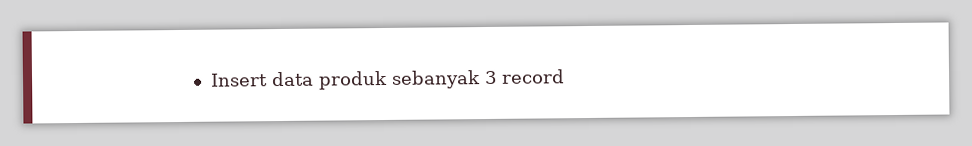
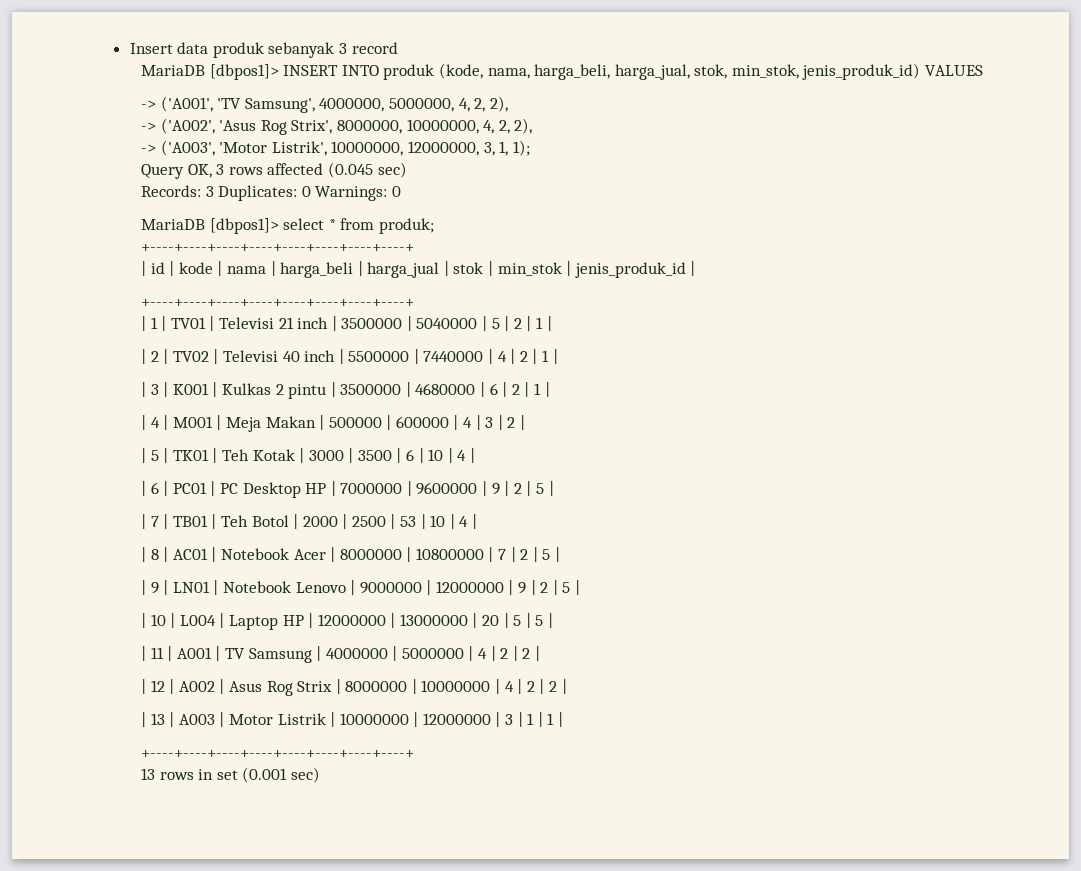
+ MariaDB [dbpos1]> INSERT INTO produk (kode, nama, harga_beli, harga_jual, stok, min_stok, jenis_produk_id) VALUES
+ -> ('A001', 'TV Samsung', 4000000, 5000000, 4, 2, 2),
+ -> ('A002', 'Asus Rog Strix', 8000000, 10000000, 4, 2, 2),
+ -> ('A003', 'Motor Listrik', 10000000, 12000000, 3, 1, 1);
+ Query OK, 3 rows affected (0.045 sec)
+ Records: 3 Duplicates: 0 Warnings: 0
+ MariaDB [dbpos1]> select * from produk;
+ +----+----+----+----+----+----+----+----+
+ | id | kode | nama | harga_beli | harga_jual | stok | min_stok | jenis_produk_id |
+ +----+----+----+----+----+----+----+----+
+ | 1 | TV01 | Televisi 21 inch | 3500000 | 5040000 | 5 | 2 | 1 |
+ | 2 | TV02 | Televisi 40 inch | 5500000 | 7440000 | 4 | 2 | 1 |
+ | 3 | K001 | Kulkas 2 pintu | 3500000 | 4680000 | 6 | 2 | 1 |
+ | 4 | M001 | Meja Makan | 500000 | 600000 | 4 | 3 | 2 |
+ | 5 | TK01 | Teh Kotak | 3000 | 3500 | 6 | 10 | 4 |
+ | 6 | PC01 | PC Desktop HP | 7000000 | 9600000 | 9 | 2 | 5 |
+ | 7 | TB01 | Teh Botol | 2000 | 2500 | 53 | 10 | 4 |
+ | 8 | AC01 | Notebook Acer | 8000000 | 10800000 | 7 | 2 | 5 |
+ | 9 | LN01 | Notebook Lenovo | 9000000 | 12000000 | 9 | 2 | 5 |
+ | 10 | L004 | Laptop HP | 12000000 | 13000000 | 20 | 5 | 5 |
+ | 11 | A001 | TV Samsung | 4000000 | 5000000 | 4 | 2 | 2 |
+ | 12 | A002 | Asus Rog Strix | 8000000 | 10000000 | 4 | 2 | 2 |
+ | 13 | A003 | Motor Listrik | 10000000 | 12000000 | 3 | 1 | 1 |
+ +----+----+----+----+----+----+----+----+
+ 13 rows in set (0.001 sec)

